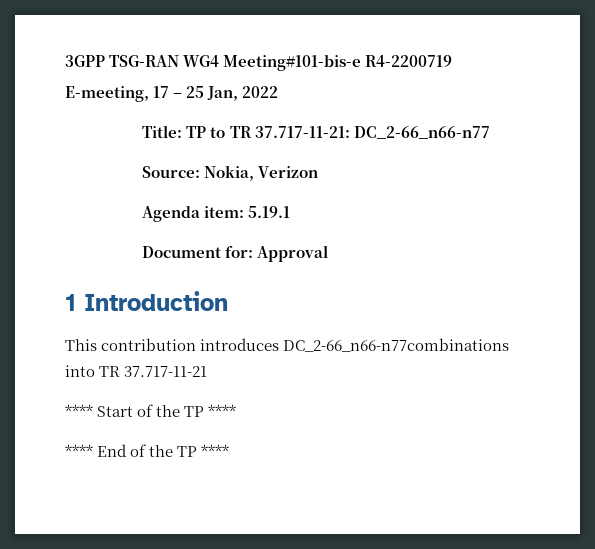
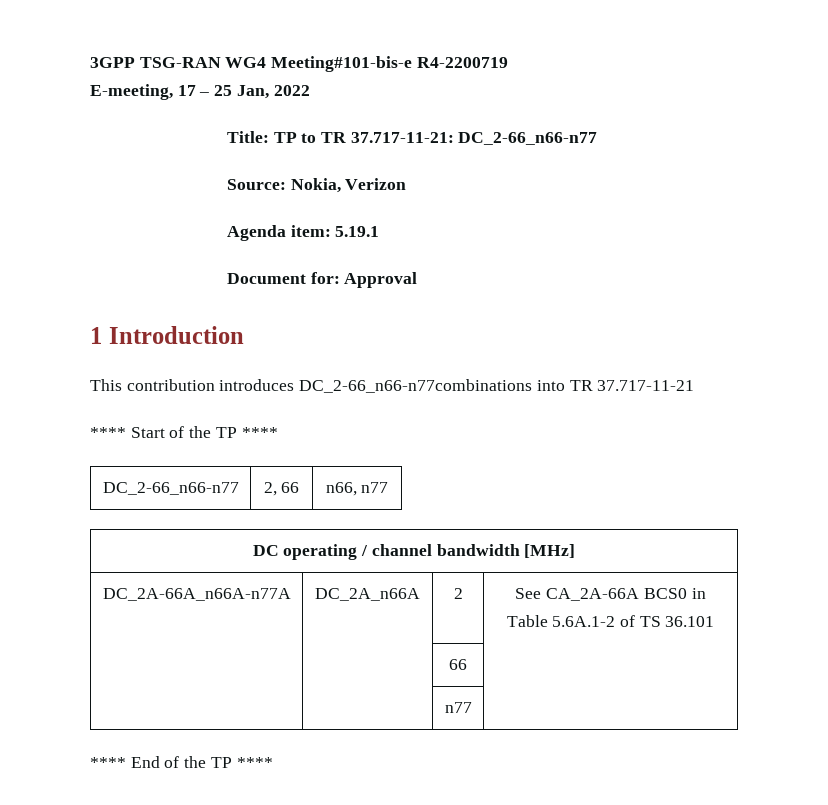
+ DC_2-66_n66-n77 | 2, 66 | n66, n77
+ DC operating / channel bandwidth [MHz]
+ DC_2A-66A_n66A-n77A | DC_2A_n66A | 2 | See CA_2A-66A BCS0 in Table 5.6A.1-2 of TS 36.101
+ | | 66 |
+ | | n77 |

